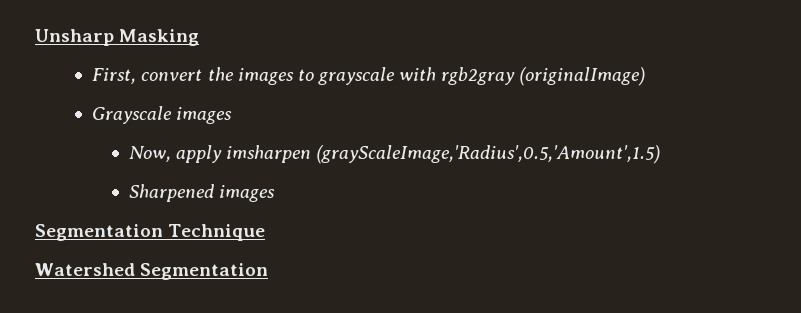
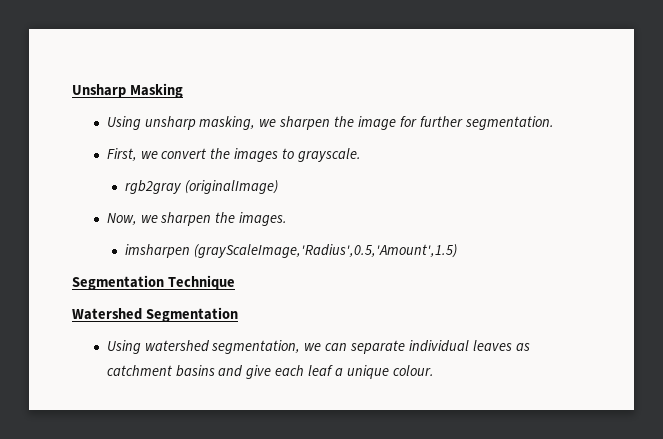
+ Using unsharp masking, we sharpen the image for further segmentation.
- First, convert the images to grayscale with rgb2gray (originalImage)
+ First, we convert the images to grayscale.
+ rgb2gray (originalImage)
- Grayscale images
- Now, apply imsharpen (grayScaleImage,'Radius',0.5,'Amount',1.5)
+ Now, we sharpen the images.
+ imsharpen (grayScaleImage,'Radius',0.5,'Amount',1.5)
- Sharpened images
+ Using watershed segmentation, we can separate individual leaves as catchment basins and give each leaf a unique colour.

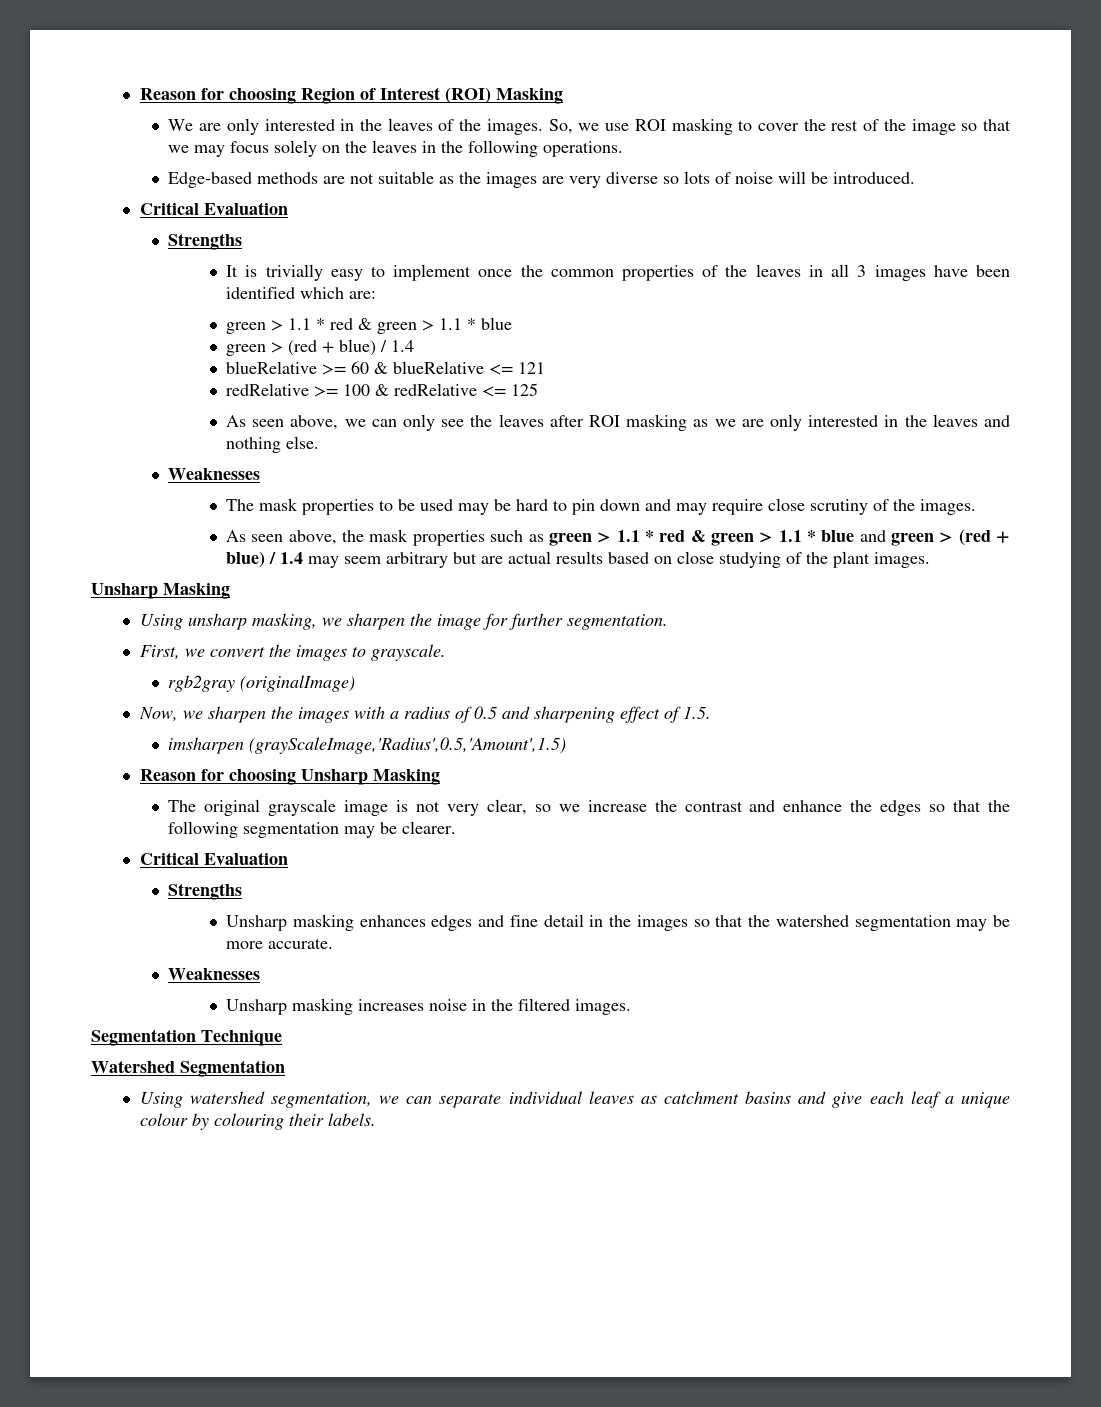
+ Reason for choosing Region of Interest (ROI) Masking
+ We are only interested in the leaves of the images. So, we use ROI masking to cover the rest of the image so that we may focus solely on the leaves in the following operations.
+ Edge-based methods are not suitable as the images are very diverse so lots of noise will be introduced.
+ Critical Evaluation
+ Strengths
+ It is trivially easy to implement once the common properties of the leaves in all 3 images have been identified which are:
+ green > 1.1 * red & green > 1.1 * blue
+ green > (red + blue) / 1.4
+ blueRelative >= 60 & blueRelative <= 121
+ redRelative >= 100 & redRelative <= 125
+ As seen above, we can only see the leaves after ROI masking as we are only interested in the leaves and nothing else.
+ Weaknesses
+ The mask properties to be used may be hard to pin down and may require close scrutiny of the images.
+ As seen above, the mask properties such as green > 1.1 * red & green > 1.1 * blue and green > (red + blue) / 1.4 may seem arbitrary but are actual results based on close studying of the plant images.
- Now, we sharpen the images.
+ Now, we sharpen the images with a radius of 0.5 and sharpening effect of 1.5.
  imsharpen (grayScaleImage,'Radius',0.5,'Amount',1.5)
+ Reason for choosing Unsharp Masking
+ The original grayscale image is not very clear, so we increase the contrast and enhance the edges so that the following segmentation may be clearer.
+ Critical Evaluation
+ Strengths
+ Unsharp masking enhances edges and fine detail in the images so that the watershed segmentation may be more accurate.
+ Weaknesses
+ Unsharp masking increases noise in the filtered images.
- Using watershed segmentation, we can separate individual leaves as catchment basins and give each leaf a unique colour.
+ Using watershed segmentation, we can separate individual leaves as catchment basins and give each leaf a unique colour by colouring their labels.

